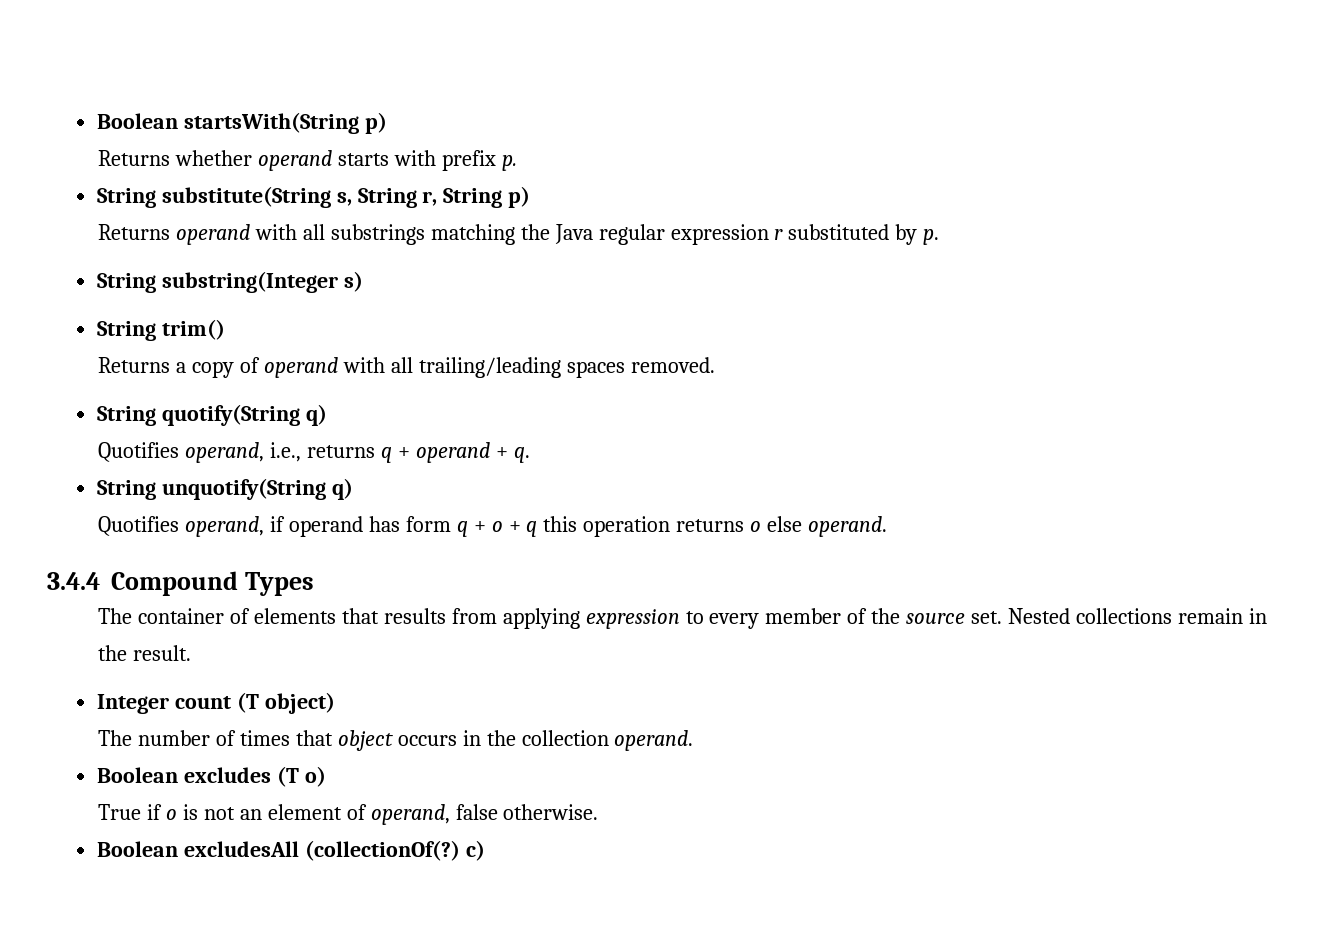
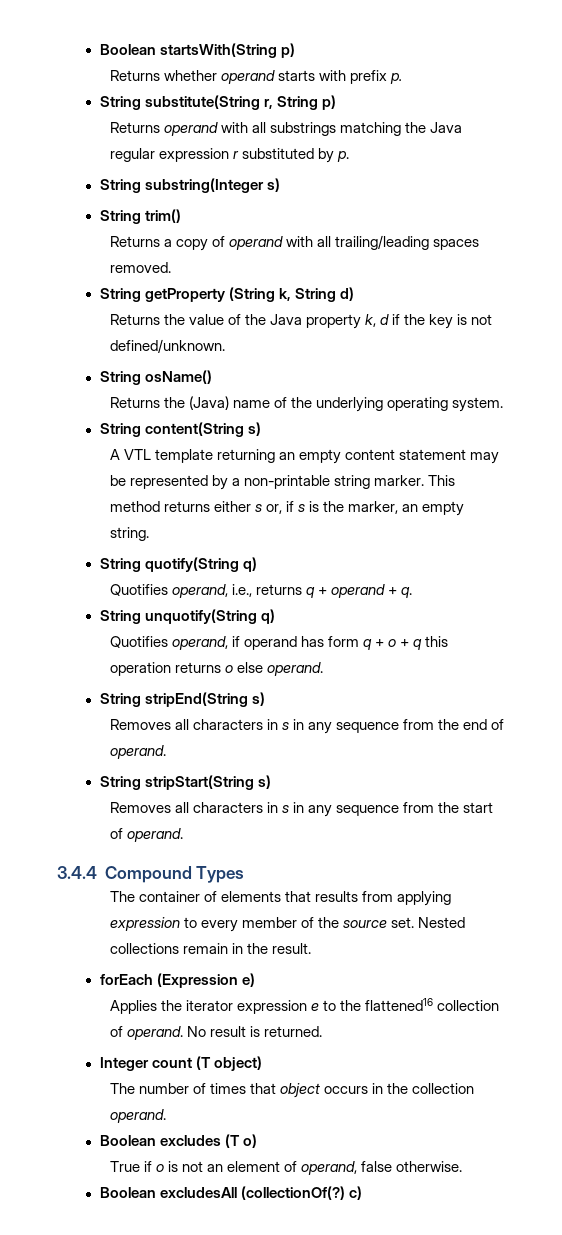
- String substitute(String s, String r, String p)
+ String substitute(String r, String p)
+ String getProperty (String k, String d)
+ Returns the value of the Java property k, d if the key is not defined/unknown.
+ String osName()
+ Returns the (Java) name of the underlying operating system.
+ String content(String s)
+ A VTL template returning an empty content statement may be represented by a non-printable string marker. This method returns either s or, if s is the marker, an empty string.
+ String stripEnd(String s)
+ Removes all characters in s in any sequence from the end of operand.
+ String stripStart(String s)
+ Removes all characters in s in any sequence from the start of operand.
+ forEach (Expression e)
+ Applies the iterator expression e to the flattened16 collection of operand. No result is returned.

